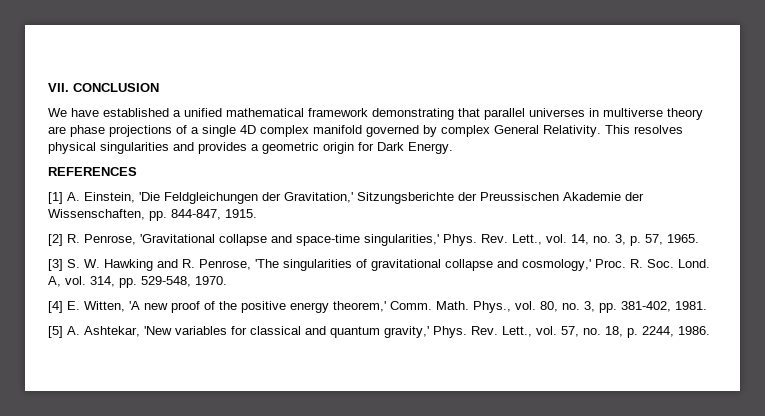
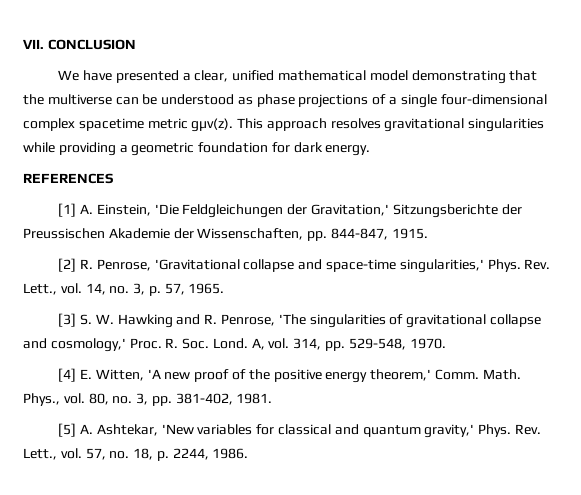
- We have established a unified mathematical framework demonstrating that parallel universes in multiverse theory are phase projections of a single 4D complex manifold governed by complex General Relativity. This resolves physical singularities and provides a geometric origin for Dark Energy.
+ We have presented a clear, unified mathematical model demonstrating that the multiverse can be understood as phase projections of a single four-dimensional complex spacetime metric gμν(z). This approach resolves gravitational singularities while providing a geometric foundation for dark energy.

